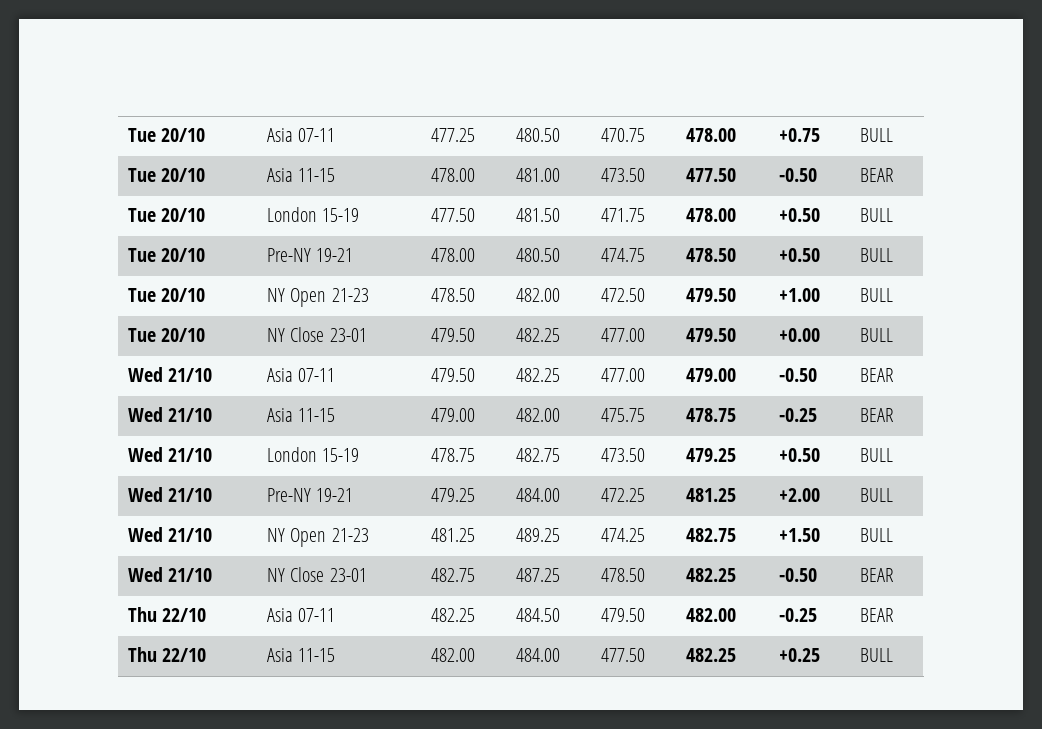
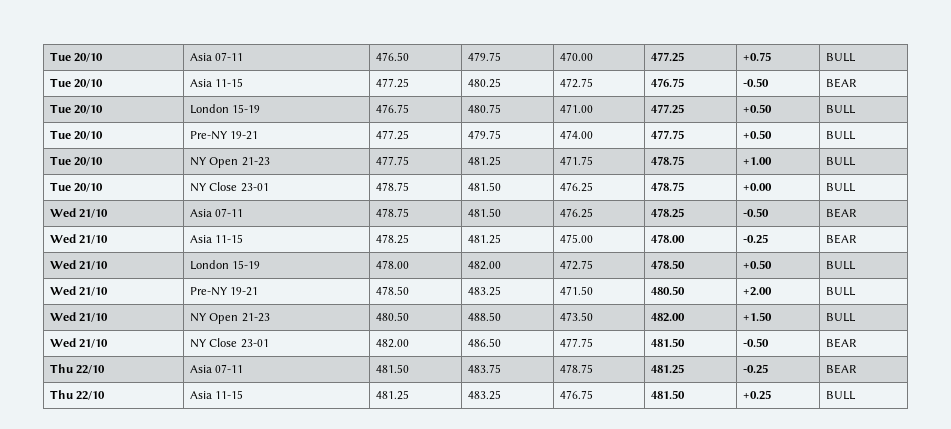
- Tue 20/10 | Asia 07-11 | 477.25 | 480.50 | 470.75 | 478.00 | +0.75 | BULL
+ Tue 20/10 | Asia 07-11 | 476.50 | 479.75 | 470.00 | 477.25 | +0.75 | BULL
- Tue 20/10 | Asia 11-15 | 478.00 | 481.00 | 473.50 | 477.50 | -0.50 | BEAR
+ Tue 20/10 | Asia 11-15 | 477.25 | 480.25 | 472.75 | 476.75 | -0.50 | BEAR
- Tue 20/10 | London 15-19 | 477.50 | 481.50 | 471.75 | 478.00 | +0.50 | BULL
+ Tue 20/10 | London 15-19 | 476.75 | 480.75 | 471.00 | 477.25 | +0.50 | BULL
- Tue 20/10 | Pre-NY 19-21 | 478.00 | 480.50 | 474.75 | 478.50 | +0.50 | BULL
+ Tue 20/10 | Pre-NY 19-21 | 477.25 | 479.75 | 474.00 | 477.75 | +0.50 | BULL
- Tue 20/10 | NY Open 21-23 | 478.50 | 482.00 | 472.50 | 479.50 | +1.00 | BULL
+ Tue 20/10 | NY Open 21-23 | 477.75 | 481.25 | 471.75 | 478.75 | +1.00 | BULL
- Tue 20/10 | NY Close 23-01 | 479.50 | 482.25 | 477.00 | 479.50 | +0.00 | BULL
+ Tue 20/10 | NY Close 23-01 | 478.75 | 481.50 | 476.25 | 478.75 | +0.00 | BULL
- Wed 21/10 | Asia 07-11 | 479.50 | 482.25 | 477.00 | 479.00 | -0.50 | BEAR
+ Wed 21/10 | Asia 07-11 | 478.75 | 481.50 | 476.25 | 478.25 | -0.50 | BEAR
- Wed 21/10 | Asia 11-15 | 479.00 | 482.00 | 475.75 | 478.75 | -0.25 | BEAR
+ Wed 21/10 | Asia 11-15 | 478.25 | 481.25 | 475.00 | 478.00 | -0.25 | BEAR
- Wed 21/10 | London 15-19 | 478.75 | 482.75 | 473.50 | 479.25 | +0.50 | BULL
+ Wed 21/10 | London 15-19 | 478.00 | 482.00 | 472.75 | 478.50 | +0.50 | BULL
- Wed 21/10 | Pre-NY 19-21 | 479.25 | 484.00 | 472.25 | 481.25 | +2.00 | BULL
+ Wed 21/10 | Pre-NY 19-21 | 478.50 | 483.25 | 471.50 | 480.50 | +2.00 | BULL
- Wed 21/10 | NY Open 21-23 | 481.25 | 489.25 | 474.25 | 482.75 | +1.50 | BULL
+ Wed 21/10 | NY Open 21-23 | 480.50 | 488.50 | 473.50 | 482.00 | +1.50 | BULL
- Wed 21/10 | NY Close 23-01 | 482.75 | 487.25 | 478.50 | 482.25 | -0.50 | BEAR
+ Wed 21/10 | NY Close 23-01 | 482.00 | 486.50 | 477.75 | 481.50 | -0.50 | BEAR
- Thu 22/10 | Asia 07-11 | 482.25 | 484.50 | 479.50 | 482.00 | -0.25 | BEAR
+ Thu 22/10 | Asia 07-11 | 481.50 | 483.75 | 478.75 | 481.25 | -0.25 | BEAR
- Thu 22/10 | Asia 11-15 | 482.00 | 484.00 | 477.50 | 482.25 | +0.25 | BULL
+ Thu 22/10 | Asia 11-15 | 481.25 | 483.25 | 476.75 | 481.50 | +0.25 | BULL

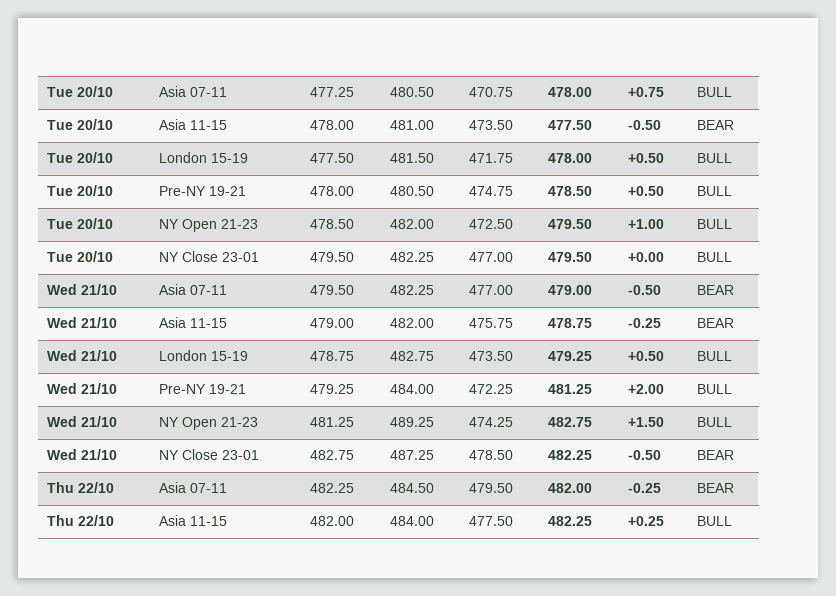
- Tue 20/10 | Asia 07-11 | 476.50 | 479.75 | 470.00 | 477.25 | +0.75 | BULL
+ Tue 20/10 | Asia 07-11 | 477.25 | 480.50 | 470.75 | 478.00 | +0.75 | BULL
- Tue 20/10 | Asia 11-15 | 477.25 | 480.25 | 472.75 | 476.75 | -0.50 | BEAR
+ Tue 20/10 | Asia 11-15 | 478.00 | 481.00 | 473.50 | 477.50 | -0.50 | BEAR
- Tue 20/10 | London 15-19 | 476.75 | 480.75 | 471.00 | 477.25 | +0.50 | BULL
+ Tue 20/10 | London 15-19 | 477.50 | 481.50 | 471.75 | 478.00 | +0.50 | BULL
- Tue 20/10 | Pre-NY 19-21 | 477.25 | 479.75 | 474.00 | 477.75 | +0.50 | BULL
+ Tue 20/10 | Pre-NY 19-21 | 478.00 | 480.50 | 474.75 | 478.50 | +0.50 | BULL
- Tue 20/10 | NY Open 21-23 | 477.75 | 481.25 | 471.75 | 478.75 | +1.00 | BULL
+ Tue 20/10 | NY Open 21-23 | 478.50 | 482.00 | 472.50 | 479.50 | +1.00 | BULL
- Tue 20/10 | NY Close 23-01 | 478.75 | 481.50 | 476.25 | 478.75 | +0.00 | BULL
+ Tue 20/10 | NY Close 23-01 | 479.50 | 482.25 | 477.00 | 479.50 | +0.00 | BULL
- Wed 21/10 | Asia 07-11 | 478.75 | 481.50 | 476.25 | 478.25 | -0.50 | BEAR
+ Wed 21/10 | Asia 07-11 | 479.50 | 482.25 | 477.00 | 479.00 | -0.50 | BEAR
- Wed 21/10 | Asia 11-15 | 478.25 | 481.25 | 475.00 | 478.00 | -0.25 | BEAR
+ Wed 21/10 | Asia 11-15 | 479.00 | 482.00 | 475.75 | 478.75 | -0.25 | BEAR
- Wed 21/10 | London 15-19 | 478.00 | 482.00 | 472.75 | 478.50 | +0.50 | BULL
+ Wed 21/10 | London 15-19 | 478.75 | 482.75 | 473.50 | 479.25 | +0.50 | BULL
- Wed 21/10 | Pre-NY 19-21 | 478.50 | 483.25 | 471.50 | 480.50 | +2.00 | BULL
+ Wed 21/10 | Pre-NY 19-21 | 479.25 | 484.00 | 472.25 | 481.25 | +2.00 | BULL
- Wed 21/10 | NY Open 21-23 | 480.50 | 488.50 | 473.50 | 482.00 | +1.50 | BULL
+ Wed 21/10 | NY Open 21-23 | 481.25 | 489.25 | 474.25 | 482.75 | +1.50 | BULL
- Wed 21/10 | NY Close 23-01 | 482.00 | 486.50 | 477.75 | 481.50 | -0.50 | BEAR
+ Wed 21/10 | NY Close 23-01 | 482.75 | 487.25 | 478.50 | 482.25 | -0.50 | BEAR
- Thu 22/10 | Asia 07-11 | 481.50 | 483.75 | 478.75 | 481.25 | -0.25 | BEAR
+ Thu 22/10 | Asia 07-11 | 482.25 | 484.50 | 479.50 | 482.00 | -0.25 | BEAR
- Thu 22/10 | Asia 11-15 | 481.25 | 483.25 | 476.75 | 481.50 | +0.25 | BULL
+ Thu 22/10 | Asia 11-15 | 482.00 | 484.00 | 477.50 | 482.25 | +0.25 | BULL

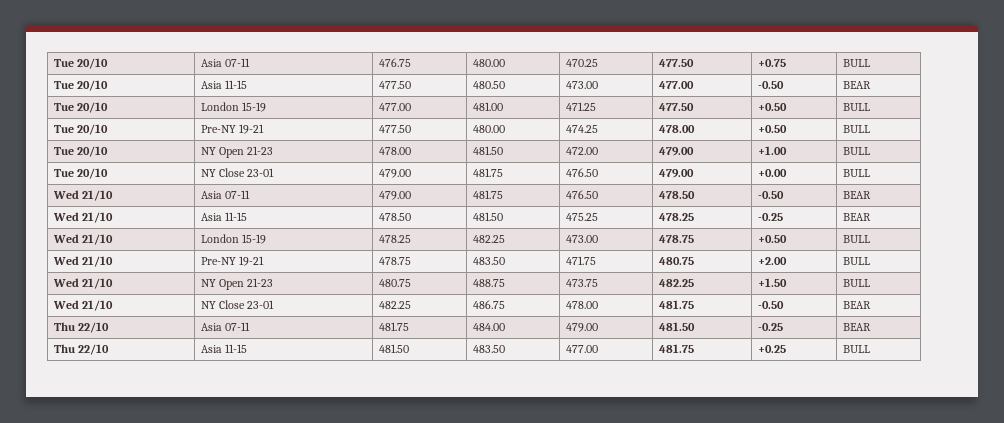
- Tue 20/10 | Asia 07-11 | 477.25 | 480.50 | 470.75 | 478.00 | +0.75 | BULL
+ Tue 20/10 | Asia 07-11 | 476.75 | 480.00 | 470.25 | 477.50 | +0.75 | BULL
- Tue 20/10 | Asia 11-15 | 478.00 | 481.00 | 473.50 | 477.50 | -0.50 | BEAR
+ Tue 20/10 | Asia 11-15 | 477.50 | 480.50 | 473.00 | 477.00 | -0.50 | BEAR
- Tue 20/10 | London 15-19 | 477.50 | 481.50 | 471.75 | 478.00 | +0.50 | BULL
+ Tue 20/10 | London 15-19 | 477.00 | 481.00 | 471.25 | 477.50 | +0.50 | BULL
- Tue 20/10 | Pre-NY 19-21 | 478.00 | 480.50 | 474.75 | 478.50 | +0.50 | BULL
+ Tue 20/10 | Pre-NY 19-21 | 477.50 | 480.00 | 474.25 | 478.00 | +0.50 | BULL
- Tue 20/10 | NY Open 21-23 | 478.50 | 482.00 | 472.50 | 479.50 | +1.00 | BULL
+ Tue 20/10 | NY Open 21-23 | 478.00 | 481.50 | 472.00 | 479.00 | +1.00 | BULL
- Tue 20/10 | NY Close 23-01 | 479.50 | 482.25 | 477.00 | 479.50 | +0.00 | BULL
+ Tue 20/10 | NY Close 23-01 | 479.00 | 481.75 | 476.50 | 479.00 | +0.00 | BULL
- Wed 21/10 | Asia 07-11 | 479.50 | 482.25 | 477.00 | 479.00 | -0.50 | BEAR
+ Wed 21/10 | Asia 07-11 | 479.00 | 481.75 | 476.50 | 478.50 | -0.50 | BEAR
- Wed 21/10 | Asia 11-15 | 479.00 | 482.00 | 475.75 | 478.75 | -0.25 | BEAR
+ Wed 21/10 | Asia 11-15 | 478.50 | 481.50 | 475.25 | 478.25 | -0.25 | BEAR
- Wed 21/10 | London 15-19 | 478.75 | 482.75 | 473.50 | 479.25 | +0.50 | BULL
+ Wed 21/10 | London 15-19 | 478.25 | 482.25 | 473.00 | 478.75 | +0.50 | BULL
- Wed 21/10 | Pre-NY 19-21 | 479.25 | 484.00 | 472.25 | 481.25 | +2.00 | BULL
+ Wed 21/10 | Pre-NY 19-21 | 478.75 | 483.50 | 471.75 | 480.75 | +2.00 | BULL
- Wed 21/10 | NY Open 21-23 | 481.25 | 489.25 | 474.25 | 482.75 | +1.50 | BULL
+ Wed 21/10 | NY Open 21-23 | 480.75 | 488.75 | 473.75 | 482.25 | +1.50 | BULL
- Wed 21/10 | NY Close 23-01 | 482.75 | 487.25 | 478.50 | 482.25 | -0.50 | BEAR
+ Wed 21/10 | NY Close 23-01 | 482.25 | 486.75 | 478.00 | 481.75 | -0.50 | BEAR
- Thu 22/10 | Asia 07-11 | 482.25 | 484.50 | 479.50 | 482.00 | -0.25 | BEAR
+ Thu 22/10 | Asia 07-11 | 481.75 | 484.00 | 479.00 | 481.50 | -0.25 | BEAR
- Thu 22/10 | Asia 11-15 | 482.00 | 484.00 | 477.50 | 482.25 | +0.25 | BULL
+ Thu 22/10 | Asia 11-15 | 481.50 | 483.50 | 477.00 | 481.75 | +0.25 | BULL

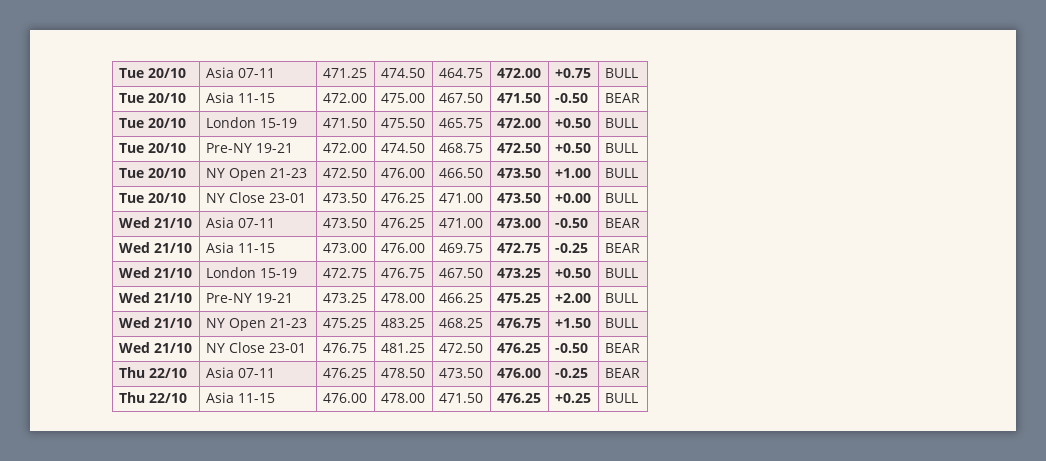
- Tue 20/10 | Asia 07-11 | 476.75 | 480.00 | 470.25 | 477.50 | +0.75 | BULL
+ Tue 20/10 | Asia 07-11 | 471.25 | 474.50 | 464.75 | 472.00 | +0.75 | BULL
- Tue 20/10 | Asia 11-15 | 477.50 | 480.50 | 473.00 | 477.00 | -0.50 | BEAR
+ Tue 20/10 | Asia 11-15 | 472.00 | 475.00 | 467.50 | 471.50 | -0.50 | BEAR
- Tue 20/10 | London 15-19 | 477.00 | 481.00 | 471.25 | 477.50 | +0.50 | BULL
+ Tue 20/10 | London 15-19 | 471.50 | 475.50 | 465.75 | 472.00 | +0.50 | BULL
- Tue 20/10 | Pre-NY 19-21 | 477.50 | 480.00 | 474.25 | 478.00 | +0.50 | BULL
+ Tue 20/10 | Pre-NY 19-21 | 472.00 | 474.50 | 468.75 | 472.50 | +0.50 | BULL
- Tue 20/10 | NY Open 21-23 | 478.00 | 481.50 | 472.00 | 479.00 | +1.00 | BULL
+ Tue 20/10 | NY Open 21-23 | 472.50 | 476.00 | 466.50 | 473.50 | +1.00 | BULL
- Tue 20/10 | NY Close 23-01 | 479.00 | 481.75 | 476.50 | 479.00 | +0.00 | BULL
+ Tue 20/10 | NY Close 23-01 | 473.50 | 476.25 | 471.00 | 473.50 | +0.00 | BULL
- Wed 21/10 | Asia 07-11 | 479.00 | 481.75 | 476.50 | 478.50 | -0.50 | BEAR
+ Wed 21/10 | Asia 07-11 | 473.50 | 476.25 | 471.00 | 473.00 | -0.50 | BEAR
- Wed 21/10 | Asia 11-15 | 478.50 | 481.50 | 475.25 | 478.25 | -0.25 | BEAR
+ Wed 21/10 | Asia 11-15 | 473.00 | 476.00 | 469.75 | 472.75 | -0.25 | BEAR
- Wed 21/10 | London 15-19 | 478.25 | 482.25 | 473.00 | 478.75 | +0.50 | BULL
+ Wed 21/10 | London 15-19 | 472.75 | 476.75 | 467.50 | 473.25 | +0.50 | BULL
- Wed 21/10 | Pre-NY 19-21 | 478.75 | 483.50 | 471.75 | 480.75 | +2.00 | BULL
+ Wed 21/10 | Pre-NY 19-21 | 473.25 | 478.00 | 466.25 | 475.25 | +2.00 | BULL
- Wed 21/10 | NY Open 21-23 | 480.75 | 488.75 | 473.75 | 482.25 | +1.50 | BULL
+ Wed 21/10 | NY Open 21-23 | 475.25 | 483.25 | 468.25 | 476.75 | +1.50 | BULL
- Wed 21/10 | NY Close 23-01 | 482.25 | 486.75 | 478.00 | 481.75 | -0.50 | BEAR
+ Wed 21/10 | NY Close 23-01 | 476.75 | 481.25 | 472.50 | 476.25 | -0.50 | BEAR
- Thu 22/10 | Asia 07-11 | 481.75 | 484.00 | 479.00 | 481.50 | -0.25 | BEAR
+ Thu 22/10 | Asia 07-11 | 476.25 | 478.50 | 473.50 | 476.00 | -0.25 | BEAR
- Thu 22/10 | Asia 11-15 | 481.50 | 483.50 | 477.00 | 481.75 | +0.25 | BULL
+ Thu 22/10 | Asia 11-15 | 476.00 | 478.00 | 471.50 | 476.25 | +0.25 | BULL

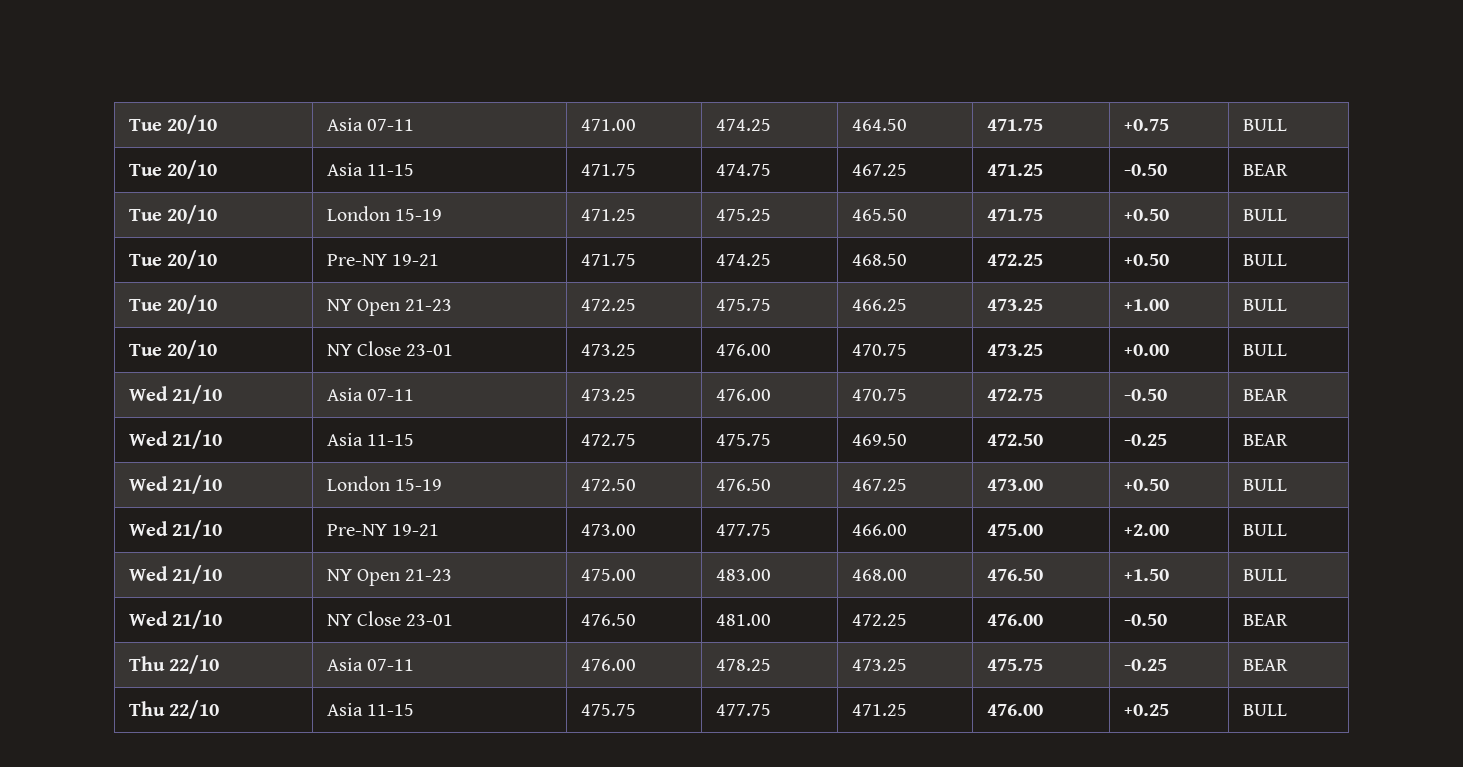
- Tue 20/10 | Asia 07-11 | 471.25 | 474.50 | 464.75 | 472.00 | +0.75 | BULL
+ Tue 20/10 | Asia 07-11 | 471.00 | 474.25 | 464.50 | 471.75 | +0.75 | BULL
- Tue 20/10 | Asia 11-15 | 472.00 | 475.00 | 467.50 | 471.50 | -0.50 | BEAR
+ Tue 20/10 | Asia 11-15 | 471.75 | 474.75 | 467.25 | 471.25 | -0.50 | BEAR
- Tue 20/10 | London 15-19 | 471.50 | 475.50 | 465.75 | 472.00 | +0.50 | BULL
+ Tue 20/10 | London 15-19 | 471.25 | 475.25 | 465.50 | 471.75 | +0.50 | BULL
- Tue 20/10 | Pre-NY 19-21 | 472.00 | 474.50 | 468.75 | 472.50 | +0.50 | BULL
+ Tue 20/10 | Pre-NY 19-21 | 471.75 | 474.25 | 468.50 | 472.25 | +0.50 | BULL
- Tue 20/10 | NY Open 21-23 | 472.50 | 476.00 | 466.50 | 473.50 | +1.00 | BULL
+ Tue 20/10 | NY Open 21-23 | 472.25 | 475.75 | 466.25 | 473.25 | +1.00 | BULL
- Tue 20/10 | NY Close 23-01 | 473.50 | 476.25 | 471.00 | 473.50 | +0.00 | BULL
+ Tue 20/10 | NY Close 23-01 | 473.25 | 476.00 | 470.75 | 473.25 | +0.00 | BULL
- Wed 21/10 | Asia 07-11 | 473.50 | 476.25 | 471.00 | 473.00 | -0.50 | BEAR
+ Wed 21/10 | Asia 07-11 | 473.25 | 476.00 | 470.75 | 472.75 | -0.50 | BEAR
- Wed 21/10 | Asia 11-15 | 473.00 | 476.00 | 469.75 | 472.75 | -0.25 | BEAR
+ Wed 21/10 | Asia 11-15 | 472.75 | 475.75 | 469.50 | 472.50 | -0.25 | BEAR
- Wed 21/10 | London 15-19 | 472.75 | 476.75 | 467.50 | 473.25 | +0.50 | BULL
+ Wed 21/10 | London 15-19 | 472.50 | 476.50 | 467.25 | 473.00 | +0.50 | BULL
- Wed 21/10 | Pre-NY 19-21 | 473.25 | 478.00 | 466.25 | 475.25 | +2.00 | BULL
+ Wed 21/10 | Pre-NY 19-21 | 473.00 | 477.75 | 466.00 | 475.00 | +2.00 | BULL
- Wed 21/10 | NY Open 21-23 | 475.25 | 483.25 | 468.25 | 476.75 | +1.50 | BULL
+ Wed 21/10 | NY Open 21-23 | 475.00 | 483.00 | 468.00 | 476.50 | +1.50 | BULL
- Wed 21/10 | NY Close 23-01 | 476.75 | 481.25 | 472.50 | 476.25 | -0.50 | BEAR
+ Wed 21/10 | NY Close 23-01 | 476.50 | 481.00 | 472.25 | 476.00 | -0.50 | BEAR
- Thu 22/10 | Asia 07-11 | 476.25 | 478.50 | 473.50 | 476.00 | -0.25 | BEAR
+ Thu 22/10 | Asia 07-11 | 476.00 | 478.25 | 473.25 | 475.75 | -0.25 | BEAR
- Thu 22/10 | Asia 11-15 | 476.00 | 478.00 | 471.50 | 476.25 | +0.25 | BULL
+ Thu 22/10 | Asia 11-15 | 475.75 | 477.75 | 471.25 | 476.00 | +0.25 | BULL

